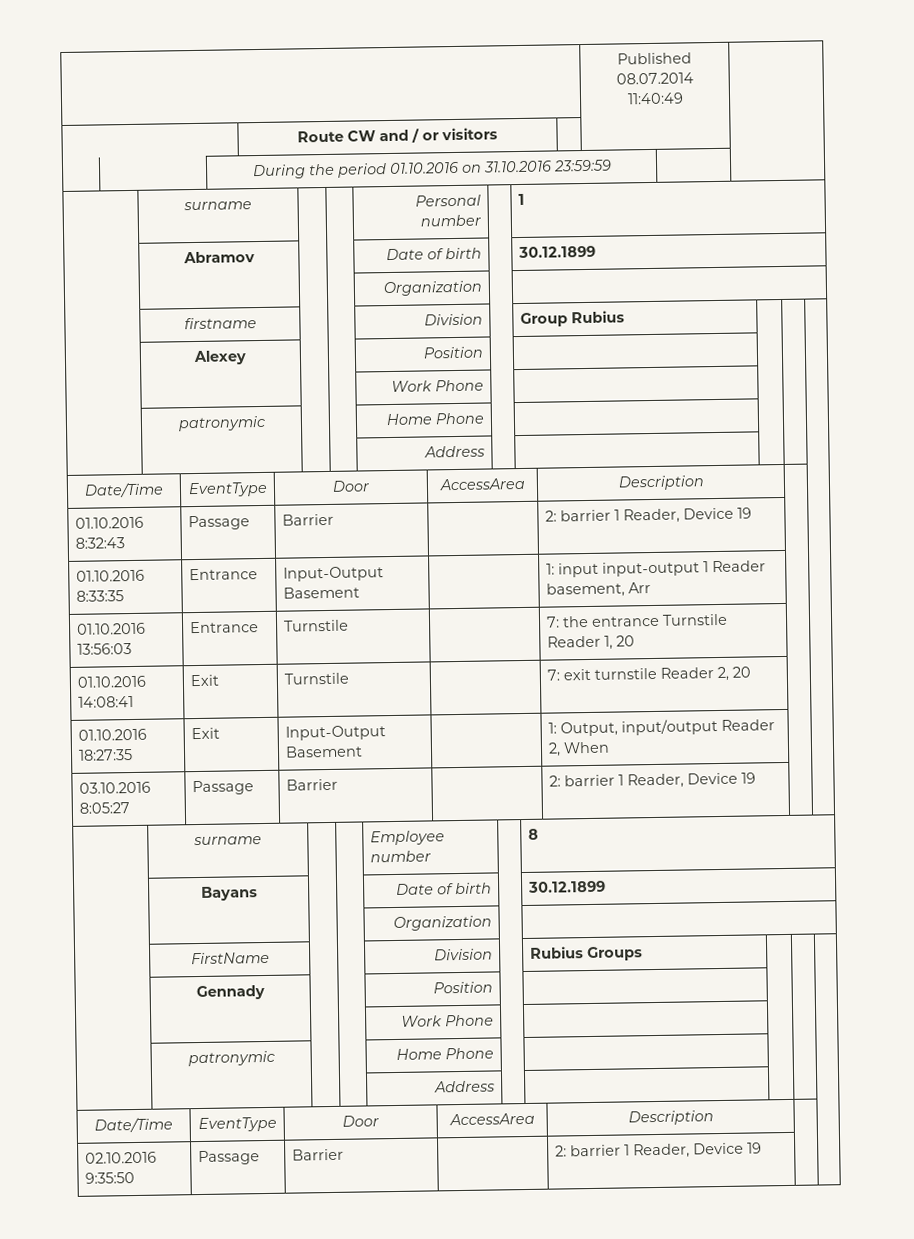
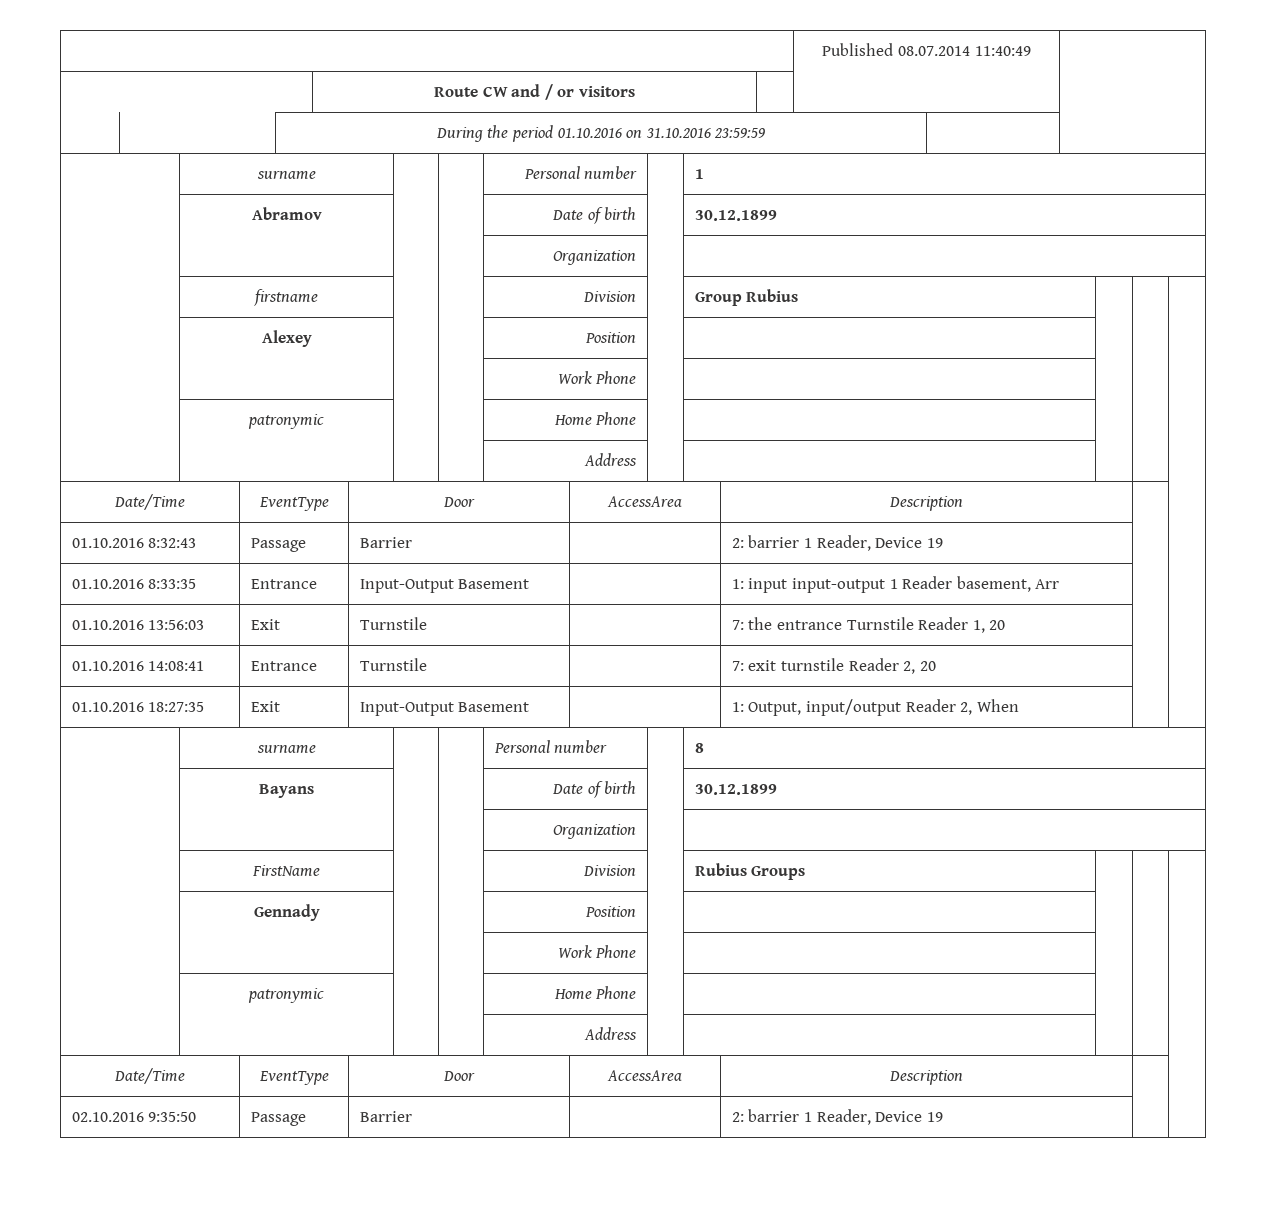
- 01.10.2016 13:56:03 | Entrance | Turnstile | | 7: the entrance Turnstile Reader 1, 20 | |
+ 01.10.2016 13:56:03 | Exit | Turnstile | | 7: the entrance Turnstile Reader 1, 20 | |
- 01.10.2016 14:08:41 | Exit | Turnstile | | 7: exit turnstile Reader 2, 20 | |
+ 01.10.2016 14:08:41 | Entrance | Turnstile | | 7: exit turnstile Reader 2, 20 | |
- 03.10.2016 8:05:27 | Passage | Barrier | | 2: barrier 1 Reader, Device 19 | |
- | surname | | | Employee number | | 8
+ | surname | | | Personal number | | 8

